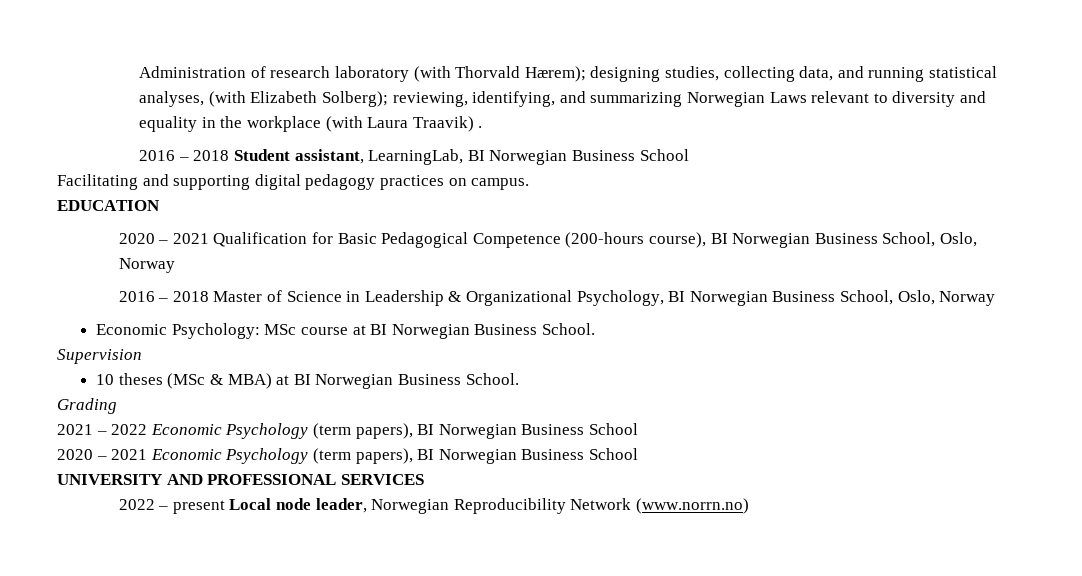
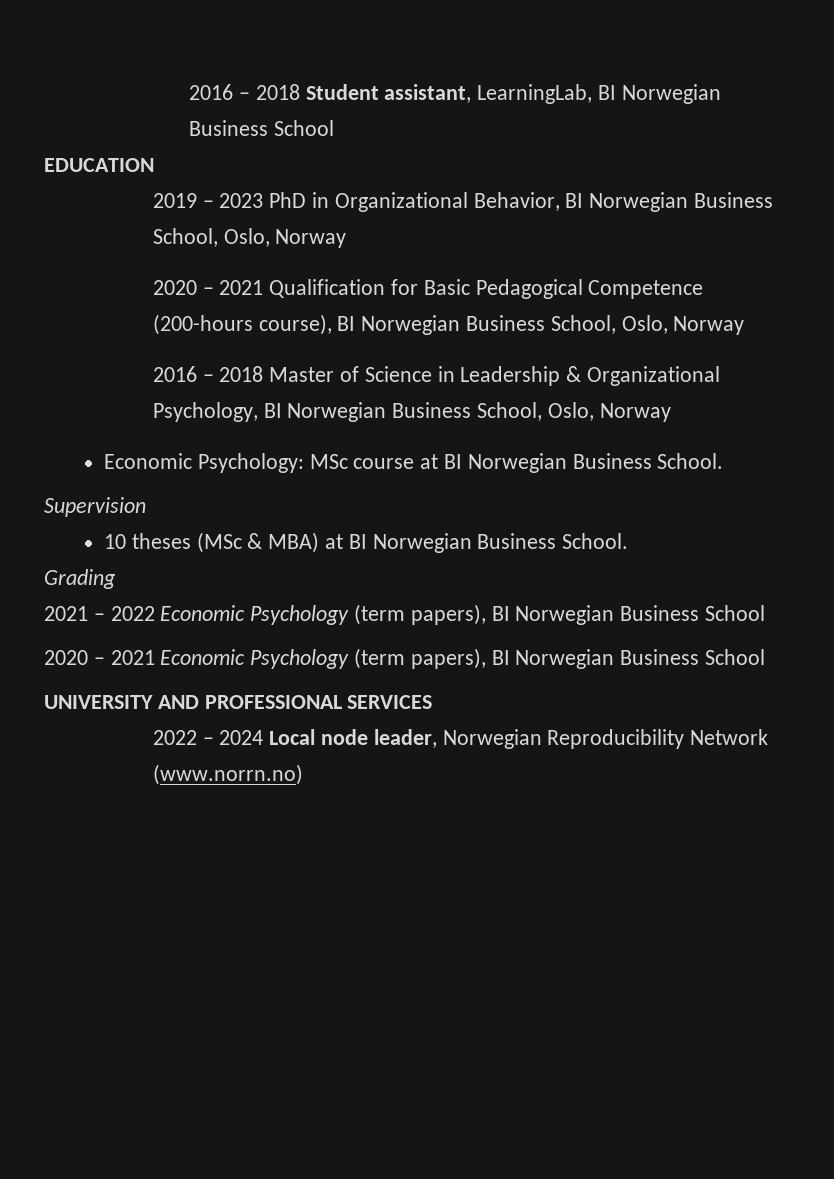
- Administration of research laboratory (with Thorvald Hærem); designing studies, collecting data, and running statistical analyses, (with Elizabeth Solberg); reviewing, identifying, and summarizing Norwegian Laws relevant to diversity and equality in the workplace (with Laura Traavik) .
- Facilitating and supporting digital pedagogy practices on campus.
  EDUCATION
+ 2019 – 2023 PhD in Organizational Behavior, BI Norwegian Business School, Oslo, Norway
- 2022 – present Local node leader, Norwegian Reproducibility Network (www.norrn.no)
+ 2022 – 2024 Local node leader, Norwegian Reproducibility Network (www.norrn.no)

